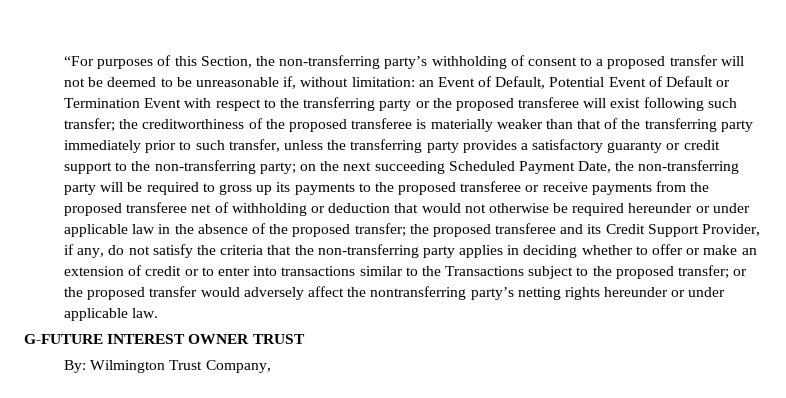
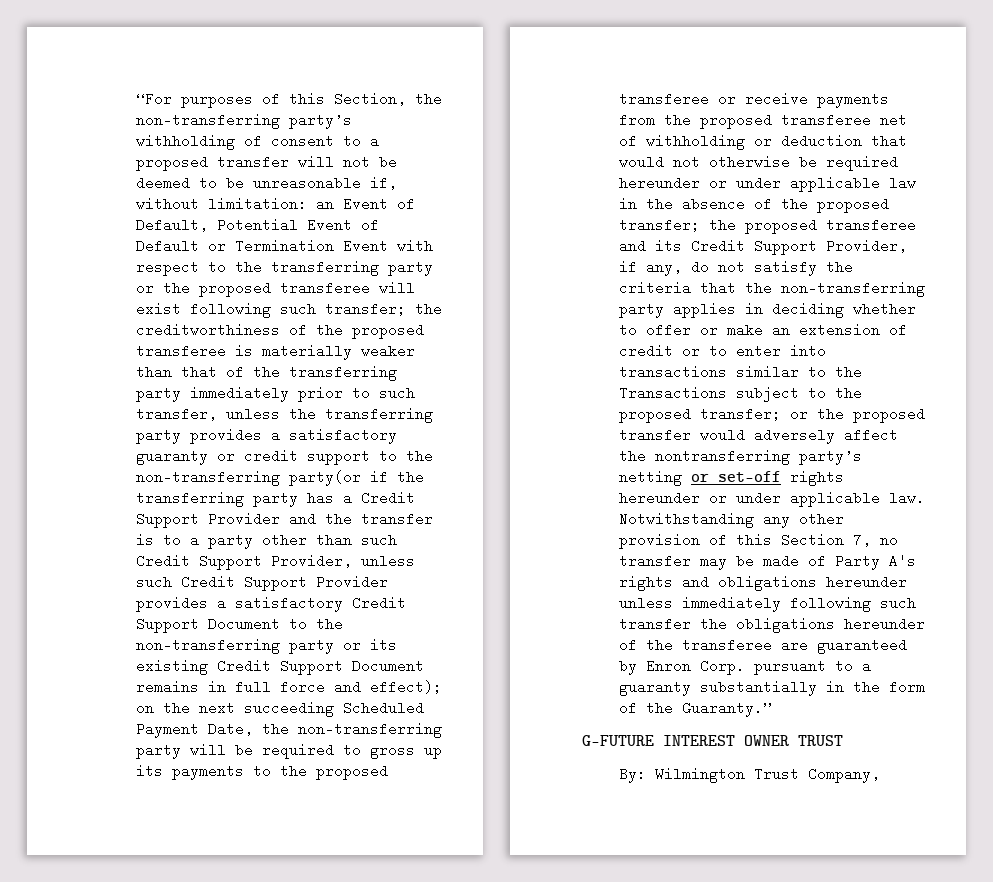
- the creditworthiness of the proposed transferee is materially weaker than that of the transferring party immediately prior to such transfer, unless the transferring party provides a satisfactory guaranty or credit support to the non-transferring party;
+ the creditworthiness of the proposed transferee is materially weaker than that of the transferring party immediately prior to such transfer, unless the transferring party provides a satisfactory guaranty or credit support to the non-transferring party(or if the transferring party has a Credit Support Provider and the transfer is to a party other than such Credit Support Provider, unless such Credit Support Provider provides a satisfactory Credit Support Document to the non-transferring party or its existing Credit Support Document remains in full force and effect);
- or the proposed transfer would adversely affect the nontransferring party’s netting rights hereunder or under applicable law.
+ or the proposed transfer would adversely affect the nontransferring party’s netting or set-off rights hereunder or under applicable law. Notwithstanding any other provision of this Section 7, no transfer may be made of Party A's rights and obligations hereunder unless immediately following such transfer the obligations hereunder of the transferee are guaranteed by Enron Corp. pursuant to a guaranty substantially in the form of the Guaranty.”

